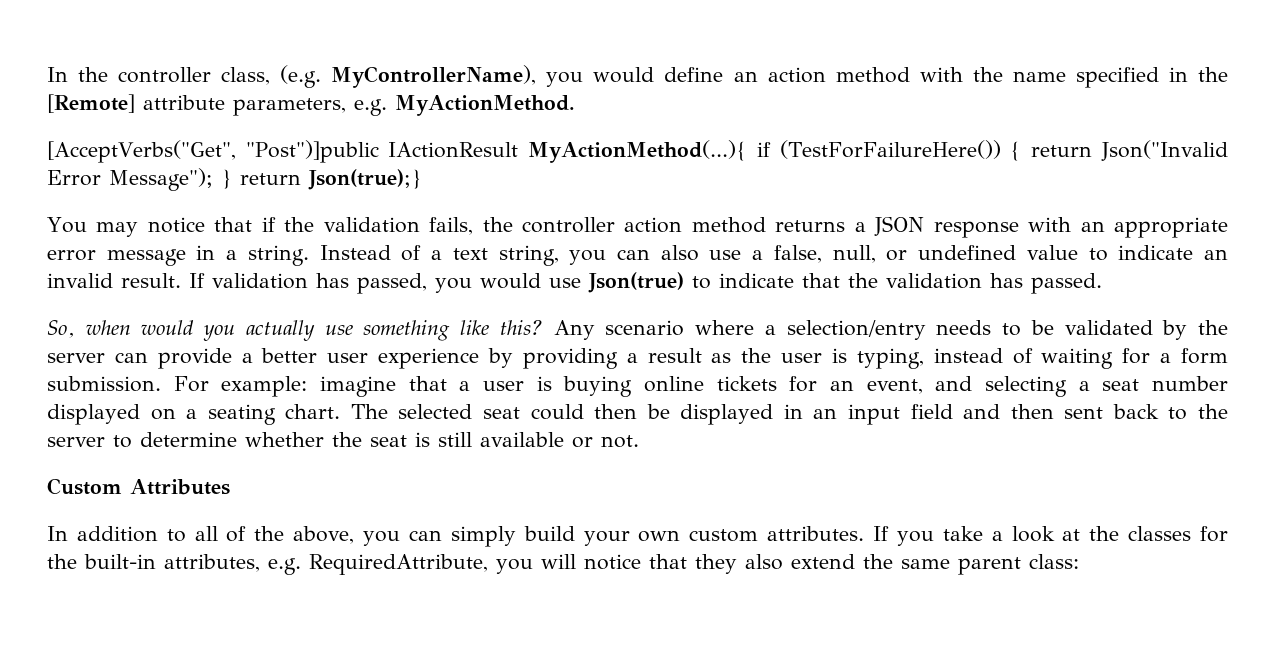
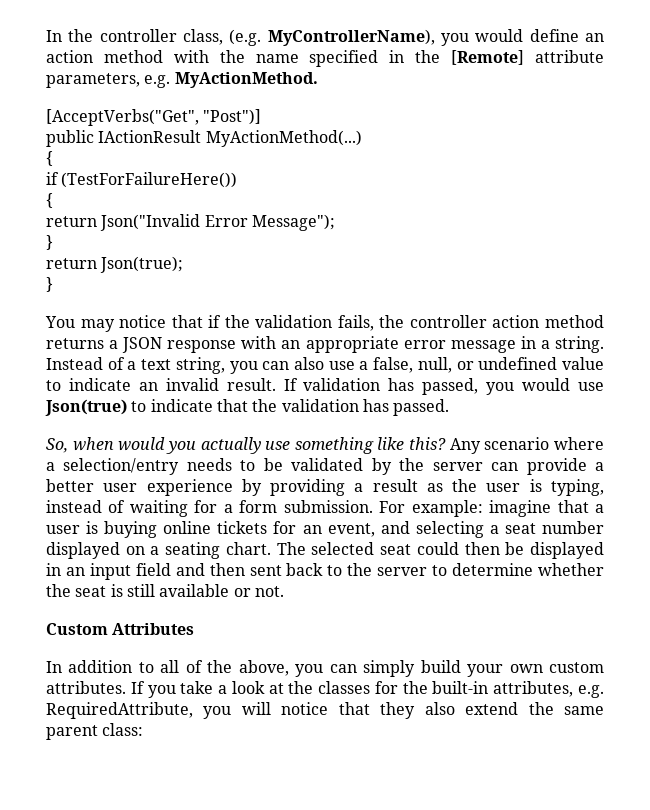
- [AcceptVerbs("Get", "Post")]public IActionResult MyActionMethod(...){ if (TestForFailureHere()) { return Json("Invalid Error Message"); } return Json(true);}
+ [AcceptVerbs("Get", "Post")]
+ public IActionResult MyActionMethod(...)
+ {
+ if (TestForFailureHere())
+ {
+ return Json("Invalid Error Message");
+ }
+ return Json(true);
+ }

